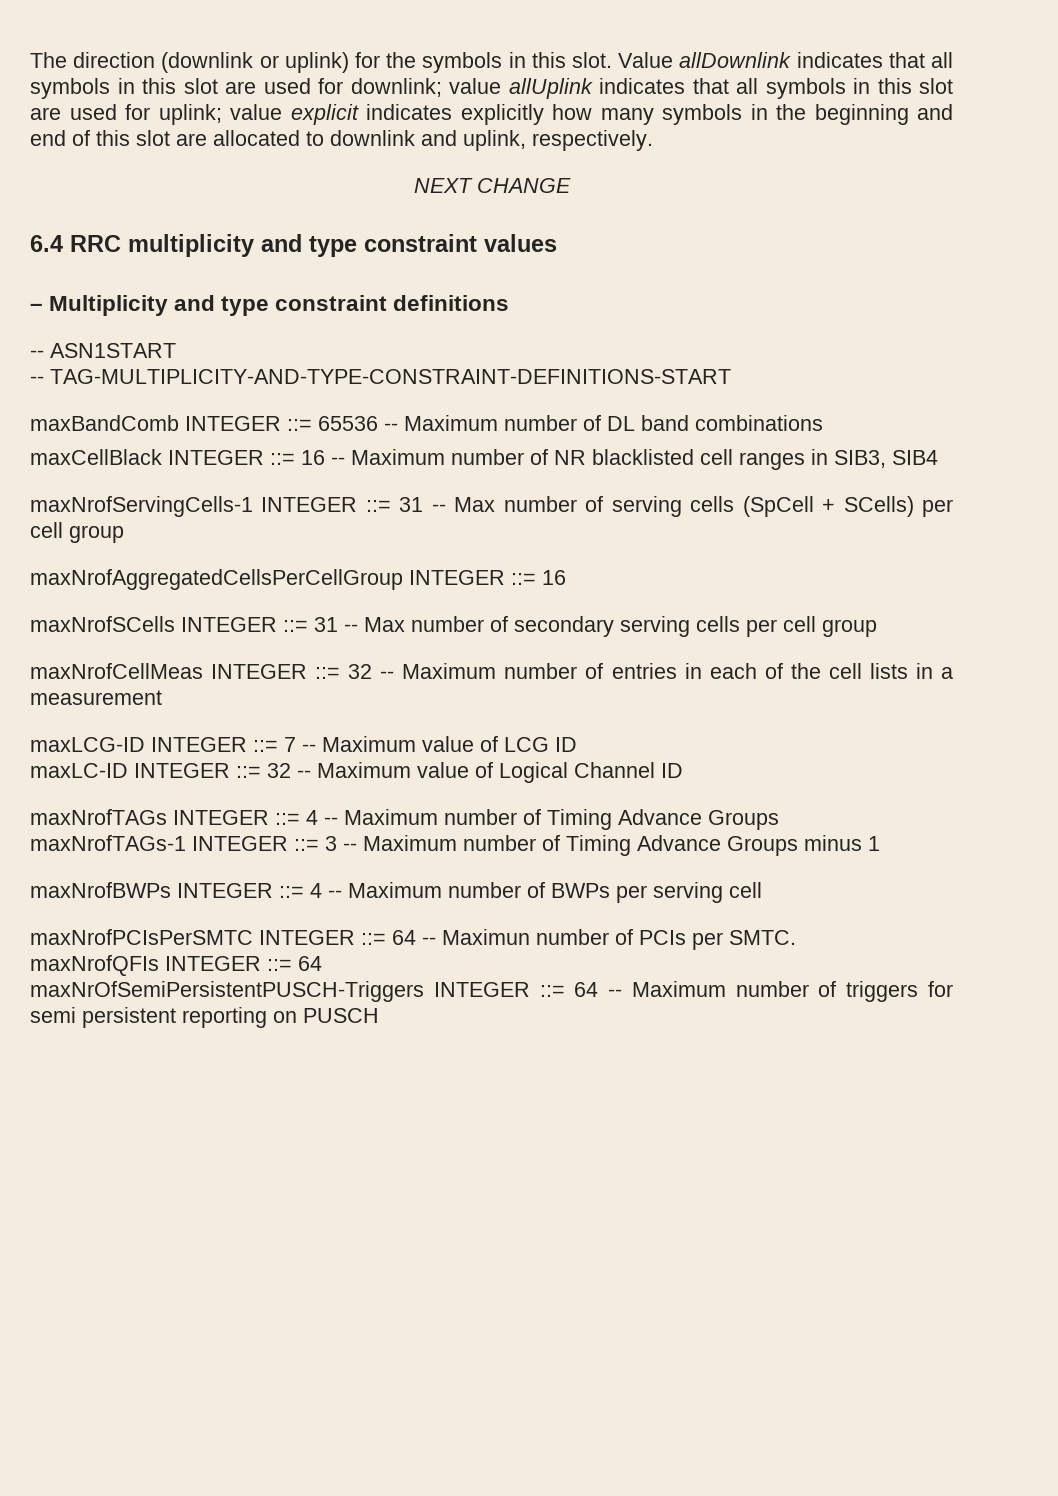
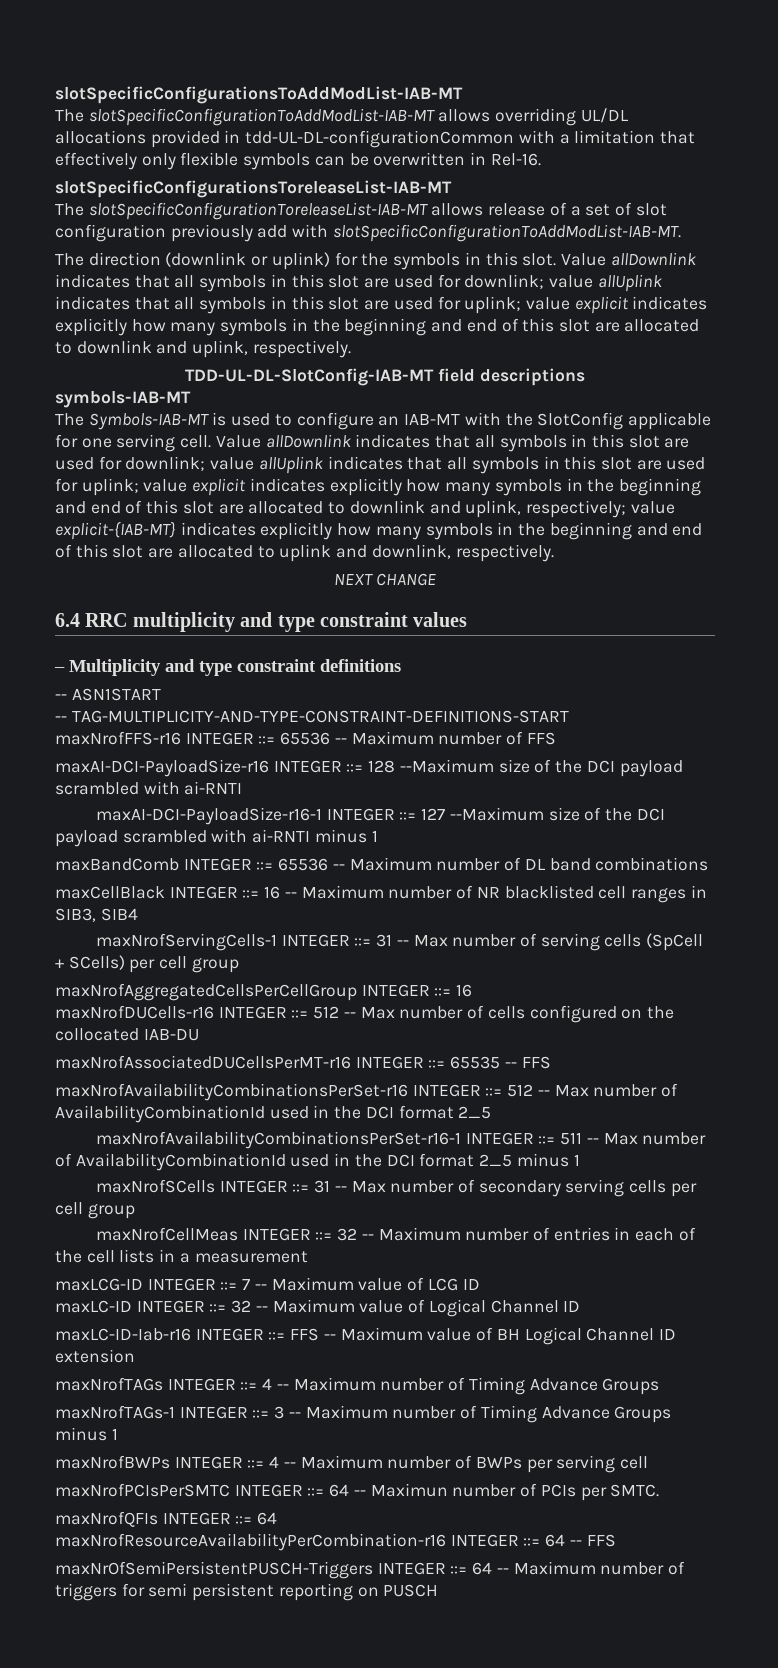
+ slotSpecificConfigurationsToAddModList-IAB-MT
+ The slotSpecificConfigurationToAddModList-IAB-MT allows overriding UL/DL allocations provided in tdd-UL-DL-configurationCommon with a limitation that effectively only flexible symbols can be overwritten in Rel-16.
+ slotSpecificConfigurationsToreleaseList-IAB-MT
+ The slotSpecificConfigurationToreleaseList-IAB-MT allows release of a set of slot configuration previously add with slotSpecificConfigurationToAddModList-IAB-MT.
+ TDD-UL-DL-SlotConfig-IAB-MT field descriptions
+ symbols-IAB-MT
+ The Symbols-IAB-MT is used to configure an IAB-MT with the SlotConfig applicable for one serving cell. Value allDownlink indicates that all symbols in this slot are used for downlink; value allUplink indicates that all symbols in this slot are used for uplink; value explicit indicates explicitly how many symbols in the beginning and end of this slot are allocated to downlink and uplink, respectively; value explicit-{IAB-MT} indicates explicitly how many symbols in the beginning and end of this slot are allocated to uplink and downlink, respectively.
+ maxNrofFFS-r16 INTEGER ::= 65536 -- Maximum number of FFS
+ maxAI-DCI-PayloadSize-r16 INTEGER ::= 128 --Maximum size of the DCI payload scrambled with ai-RNTI
+ maxAI-DCI-PayloadSize-r16-1 INTEGER ::= 127 --Maximum size of the DCI payload scrambled with ai-RNTI minus 1
+ maxNrofDUCells-r16 INTEGER ::= 512 -- Max number of cells configured on the collocated IAB-DU
+ maxNrofAssociatedDUCellsPerMT-r16 INTEGER ::= 65535 -- FFS
+ maxNrofAvailabilityCombinationsPerSet-r16 INTEGER ::= 512 -- Max number of AvailabilityCombinationId used in the DCI format 2_5
+ maxNrofAvailabilityCombinationsPerSet-r16-1 INTEGER ::= 511 -- Max number of AvailabilityCombinationId used in the DCI format 2_5 minus 1
+ maxLC-ID-Iab-r16 INTEGER ::= FFS -- Maximum value of BH Logical Channel ID extension
+ maxNrofResourceAvailabilityPerCombination-r16 INTEGER ::= 64 -- FFS

